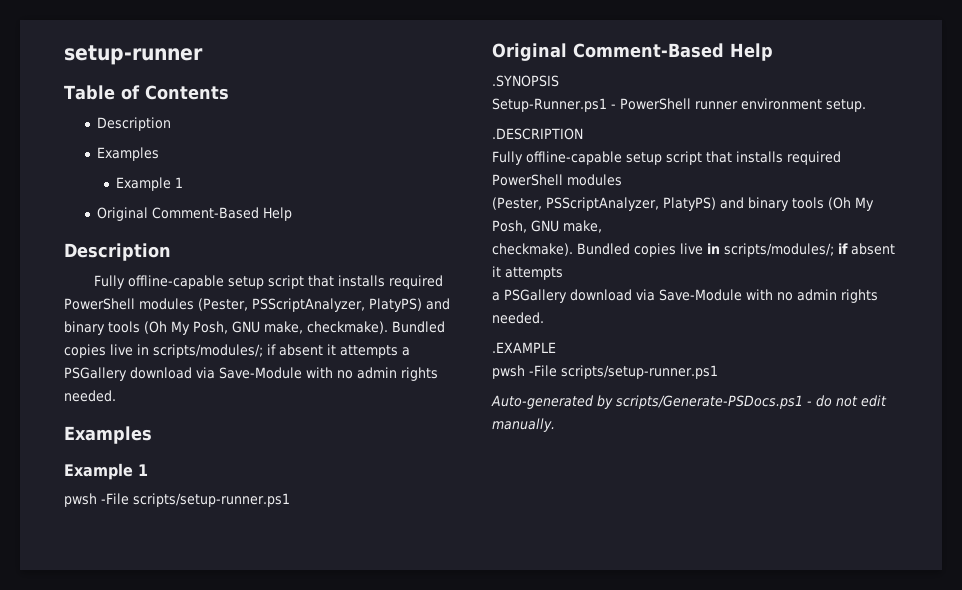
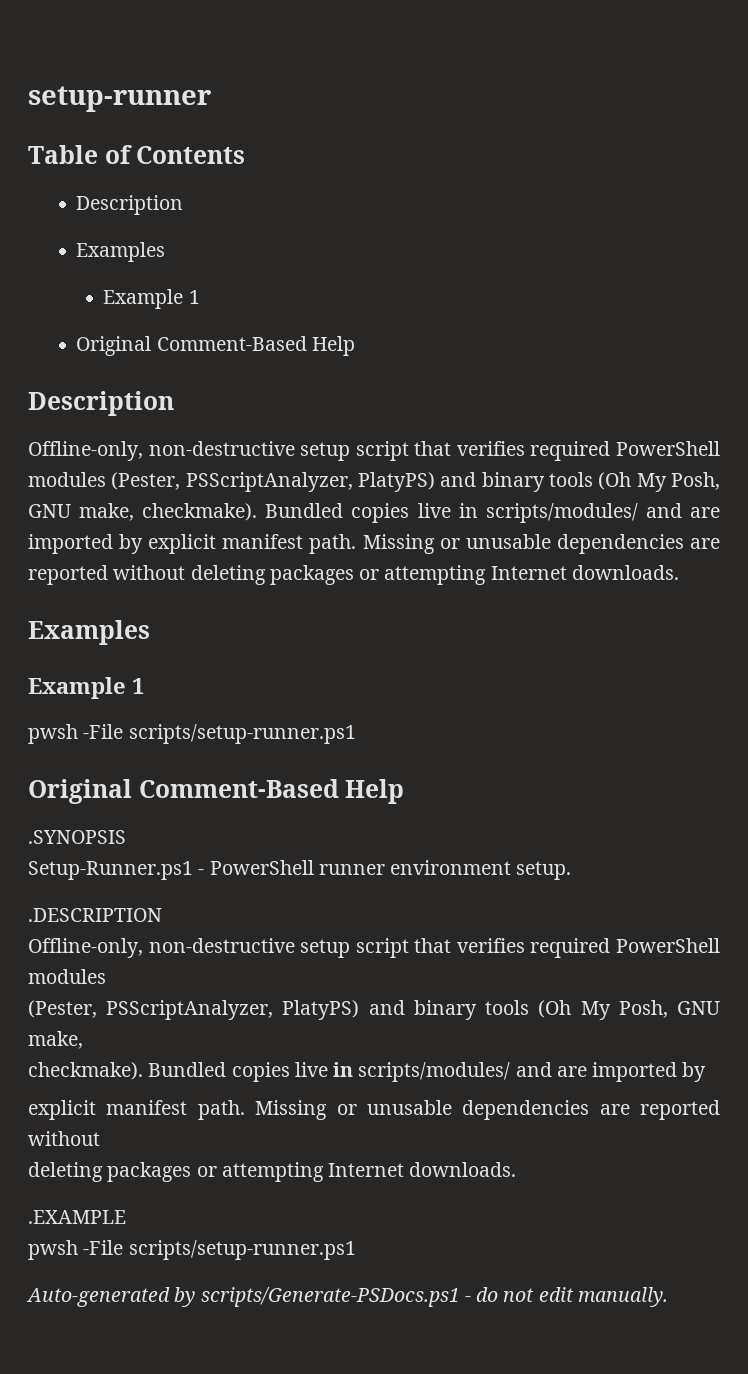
- Fully offline-capable setup script that installs required PowerShell modules (Pester, PSScriptAnalyzer, PlatyPS) and binary tools (Oh My Posh, GNU make, checkmake).
+ Offline-only, non-destructive setup script that verifies required PowerShell modules (Pester, PSScriptAnalyzer, PlatyPS) and binary tools (Oh My Posh, GNU make, checkmake).
- Bundled copies live in scripts/modules/; if absent it attempts a PSGallery download via Save-Module with no admin rights needed.
+ Bundled copies live in scripts/modules/ and are imported by explicit manifest path. Missing or unusable dependencies are reported without deleting packages or attempting Internet downloads.
  .DESCRIPTION
- Fully offline-capable setup script that installs required PowerShell modules
+ Offline-only, non-destructive setup script that verifies required PowerShell modules
  (Pester, PSScriptAnalyzer, PlatyPS) and binary tools (Oh My Posh, GNU make,
- checkmake). Bundled copies live in scripts/modules/; if absent it attempts
- a PSGallery download via Save-Module with no admin rights needed.
+ checkmake). Bundled copies live in scripts/modules/ and are imported by
+ explicit manifest path. Missing or unusable dependencies are reported without
+ deleting packages or attempting Internet downloads.

